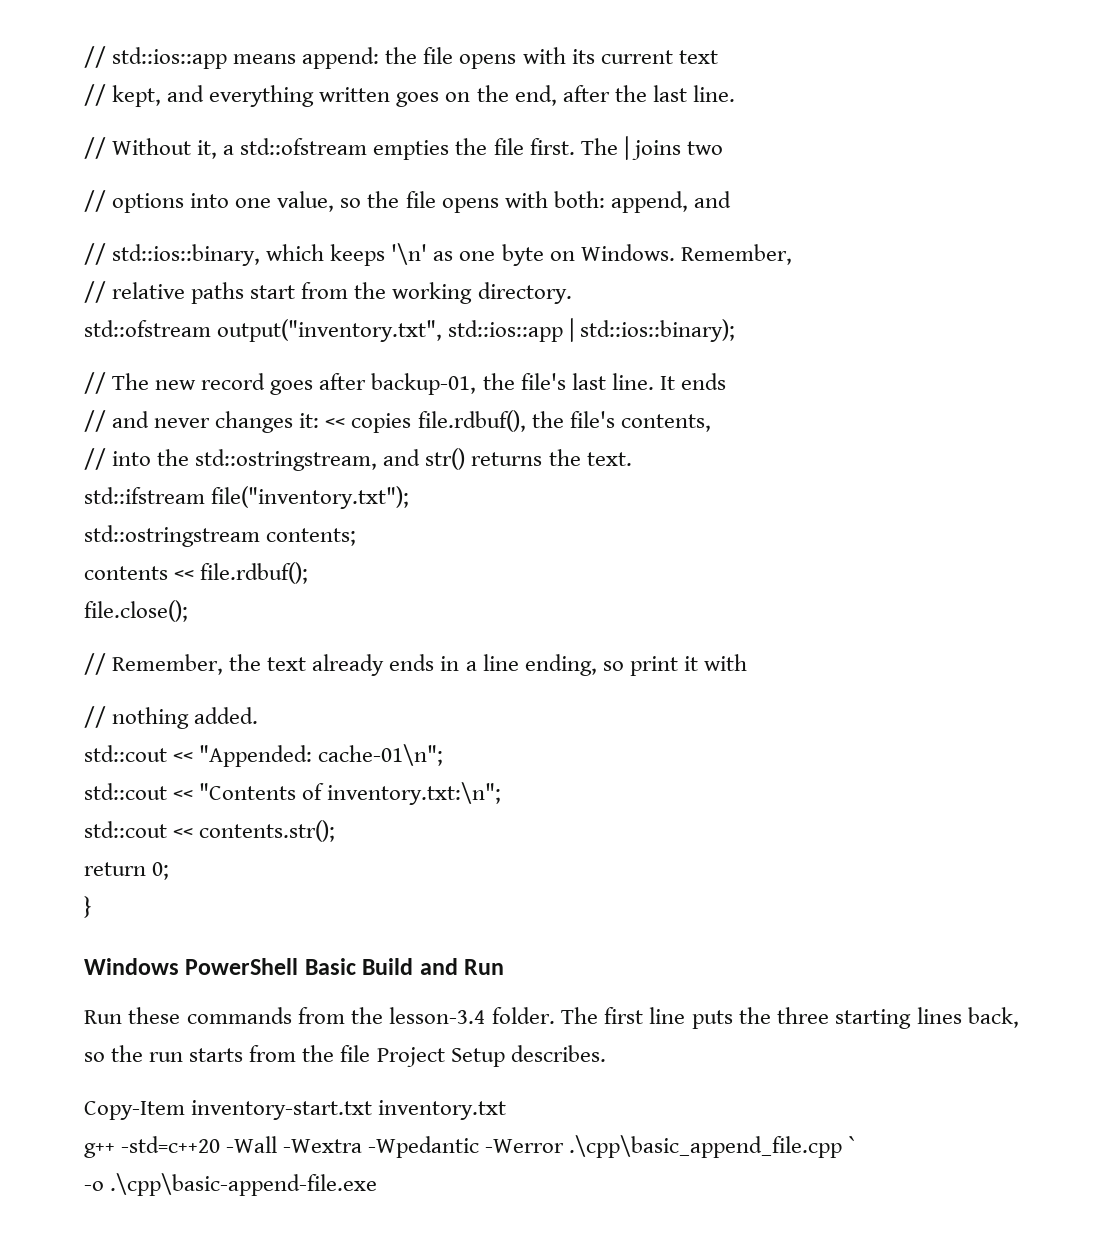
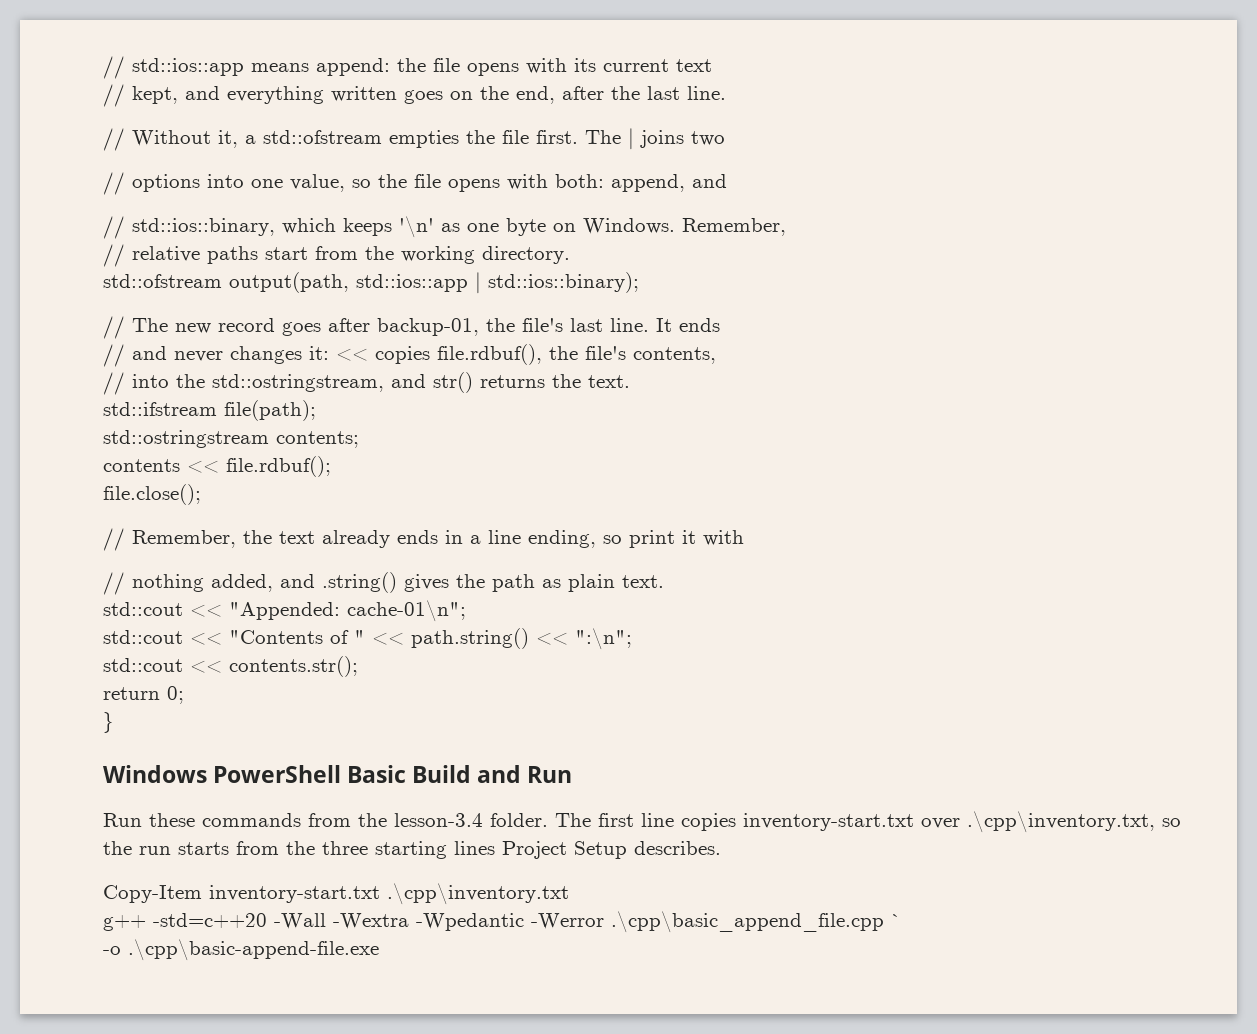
- std::ofstream output("inventory.txt", std::ios::app | std::ios::binary);
+ std::ofstream output(path, std::ios::app | std::ios::binary);
- std::ifstream file("inventory.txt");
+ std::ifstream file(path);
- // nothing added.
+ // nothing added, and .string() gives the path as plain text.
- std::cout << "Contents of inventory.txt:\n";
+ std::cout << "Contents of " << path.string() << ":\n";
- The first line puts the three starting lines back, so the run starts from the file Project Setup describes.
+ The first line copies inventory-start.txt over .\cpp\inventory.txt, so the run starts from the three starting lines Project Setup describes.
- Copy-Item inventory-start.txt inventory.txt
+ Copy-Item inventory-start.txt .\cpp\inventory.txt

